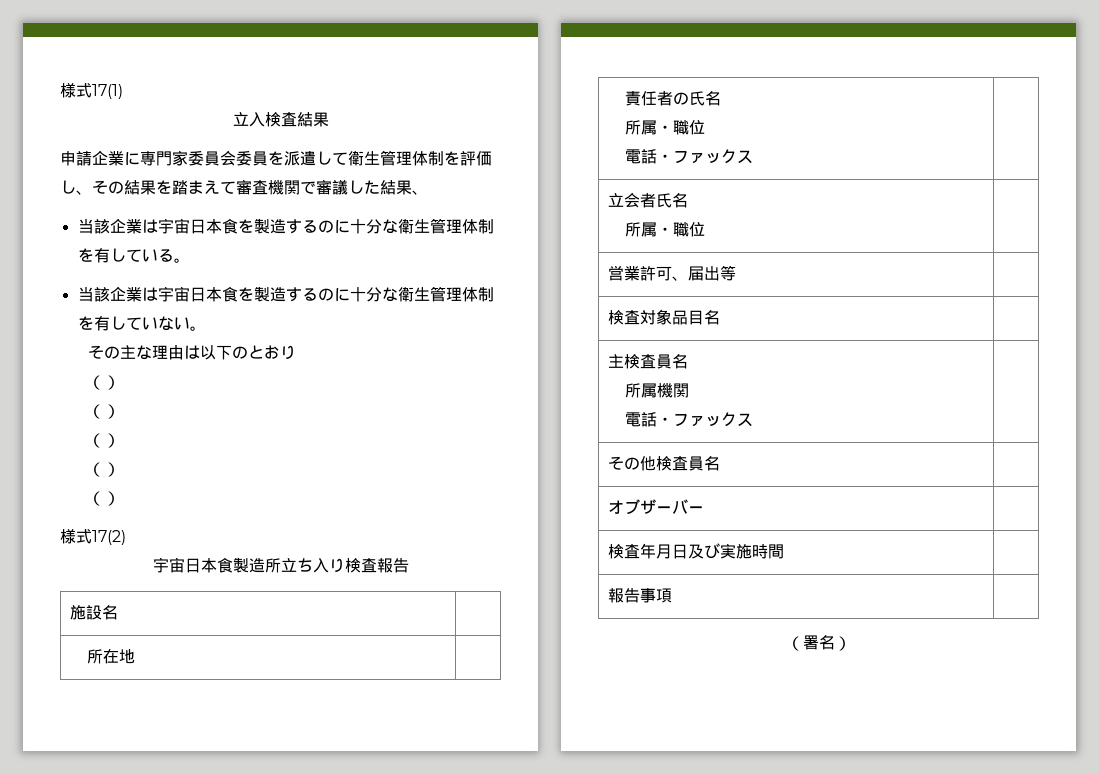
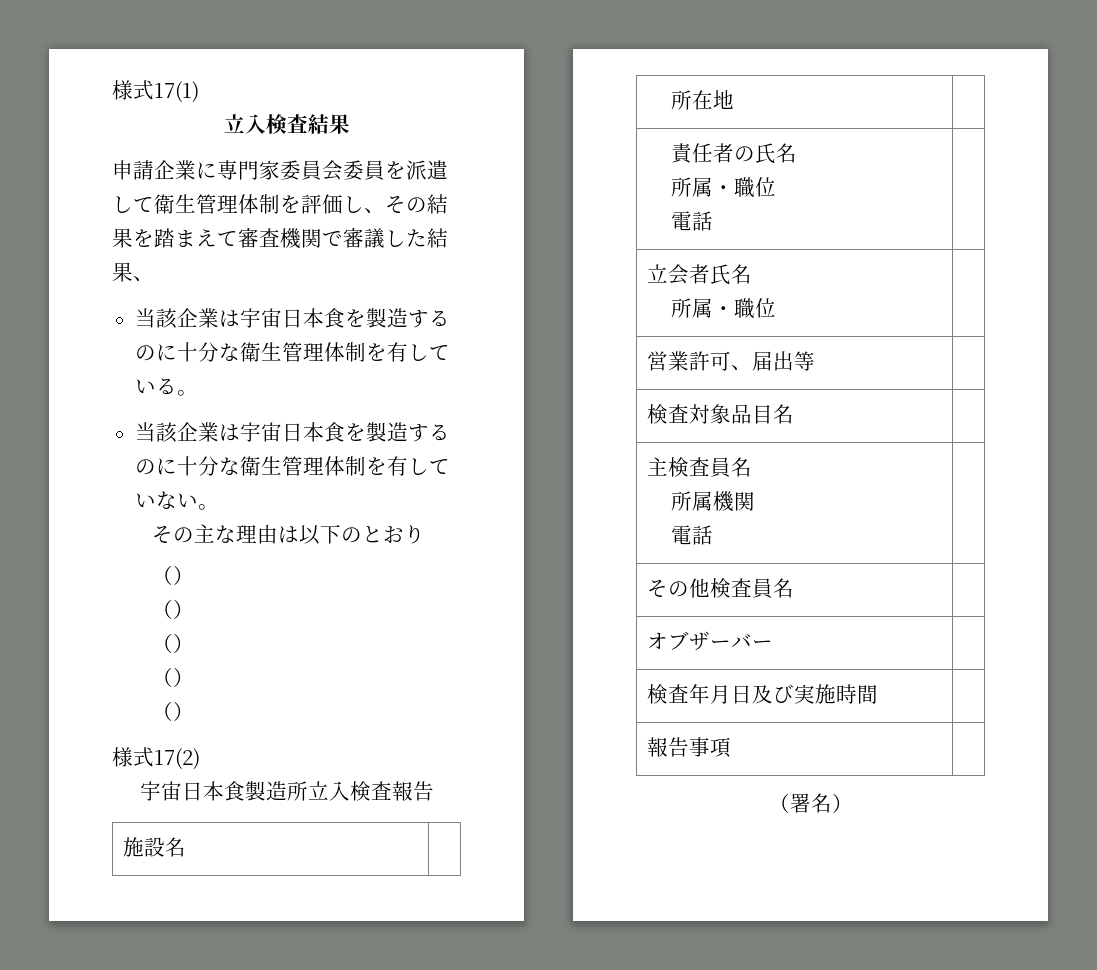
- 宇宙日本食製造所立ち入り検査報告
+ 宇宙日本食製造所立入検査報告
  責任者の氏名
  所属・職位
- 電話・ファックス |
+ 電話 |
  主検査員名
  所属機関
- 電話・ファックス |
+ 電話 |

